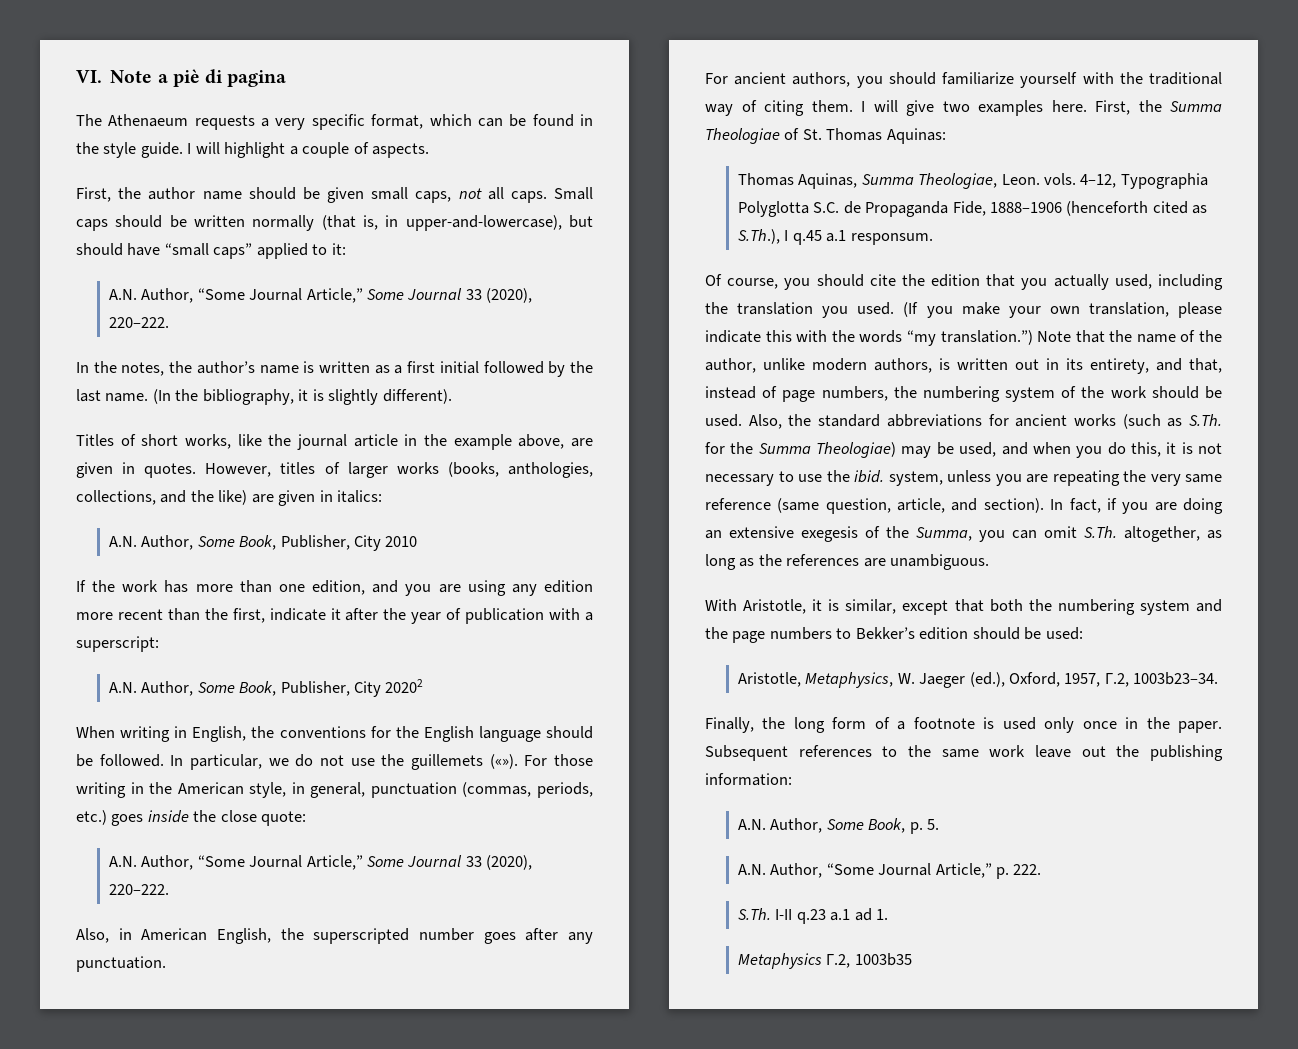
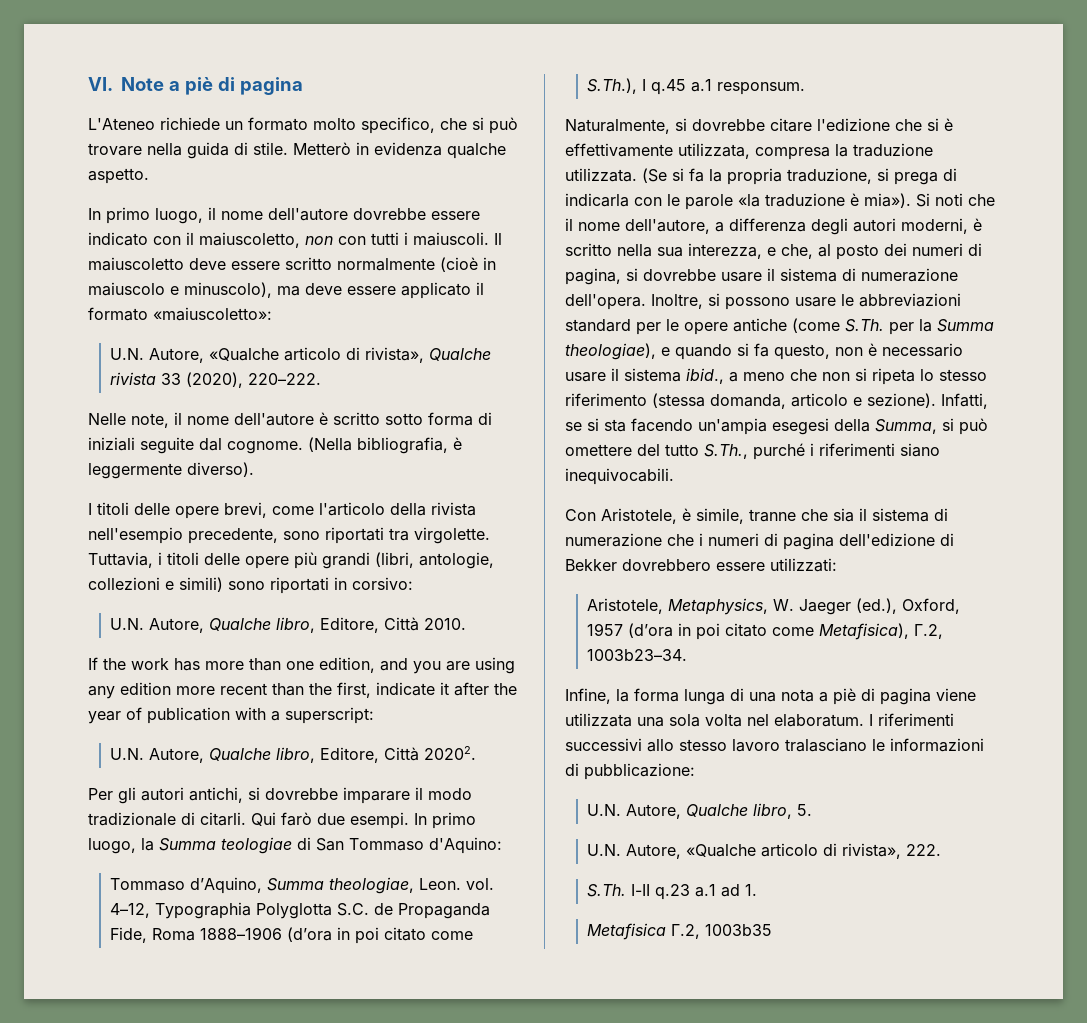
- The Athenaeum requests a very specific format, which can be found in the style guide. I will highlight a couple of aspects.
- First, the author name should be given small caps, not all caps. Small caps should be written normally (that is, in upper-and-lowercase), but should have “small caps” applied to it:
- A.N. Author, “Some Journal Article,” Some Journal 33 (2020), 220–222.
- In the notes, the author’s name is written as a first initial followed by the last name. (In the bibliography, it is slightly different).
- Titles of short works, like the journal article in the example above, are given in quotes. However, titles of larger works (books, anthologies, collections, and the like) are given in italics:
- A.N. Author, Some Book, Publisher, City 2010
+ L'Ateneo richiede un formato molto specifico, che si può trovare nella guida di stile. Metterò in evidenza qualche aspetto.
+ In primo luogo, il nome dell'autore dovrebbe essere indicato con il maiuscoletto, non con tutti i maiuscoli. Il maiuscoletto deve essere scritto normalmente (cioè in maiuscolo e minuscolo), ma deve essere applicato il formato «maiuscoletto»:
+ U.N. Autore, «Qualche articolo di rivista», Qualche rivista 33 (2020), 220–222.
+ Nelle note, il nome dell'autore è scritto sotto forma di iniziali seguite dal cognome. (Nella bibliografia, è leggermente diverso).
+ I titoli delle opere brevi, come l'articolo della rivista nell'esempio precedente, sono riportati tra virgolette. Tuttavia, i titoli delle opere più grandi (libri, antologie, collezioni e simili) sono riportati in corsivo:
+ U.N. Autore, Qualche libro, Editore, Città 2010.
- A.N. Author, Some Book, Publisher, City 20202
- When writing in English, the conventions for the English language should be followed. In particular, we do not use the guillemets («»). For those writing in the American style, in general, punctuation (commas, periods, etc.) goes inside the close quote:
- A.N. Author, “Some Journal Article,” Some Journal 33 (2020), 220–222.
- Also, in American English, the superscripted number goes after any punctuation.
- For ancient authors, you should familiarize yourself with the traditional way of citing them. I will give two examples here. First, the Summa Theologiae of St. Thomas Aquinas:
- Thomas Aquinas, Summa Theologiae, Leon. vols. 4–12, Typographia Polyglotta S.C. de Propaganda Fide, 1888–1906 (henceforth cited as S.Th.), I q.45 a.1 responsum.
+ U.N. Autore, Qualche libro, Editore, Città 20202.
+ Per gli autori antichi, si dovrebbe imparare il modo tradizionale di citarli. Qui farò due esempi. In primo luogo, la Summa teologiae di San Tommaso d'Aquino:
+ Tommaso d’Aquino, Summa theologiae, Leon. vol. 4–12, Typographia Polyglotta S.C. de Propaganda Fide, Roma 1888–1906 (d’ora in poi citato come S.Th.), I q.45 a.1 responsum.
- Of course, you should cite the edition that you actually used, including the translation you used. (If you make your own translation, please indicate this with the words “my translation.”) Note that the name of the author, unlike modern authors, is written out in its entirety, and that, instead of page numbers, the numbering system of the work should be used. Also, the standard abbreviations for ancient works (such as S.Th. for the Summa Theologiae) may be used, and when you do this, it is not necessary to use the ibid. system, unless you are repeating the very same reference (same question, article, and section). In fact, if you are doing an extensive exegesis of the Summa, you can omit S.Th. altogether, as long as the references are unambiguous.
- With Aristotle, it is similar, except that both the numbering system and the page numbers to Bekker’s edition should be used:
- Aristotle, Metaphysics, W. Jaeger (ed.), Oxford, 1957, Γ.2, 1003b23–34.
- Finally, the long form of a footnote is used only once in the paper. Subsequent references to the same work leave out the publishing information:
- A.N. Author, Some Book, p. 5.
- A.N. Author, “Some Journal Article,” p. 222.
+ Naturalmente, si dovrebbe citare l'edizione che si è effettivamente utilizzata, compresa la traduzione utilizzata. (Se si fa la propria traduzione, si prega di indicarla con le parole «la traduzione è mia»). Si noti che il nome dell'autore, a differenza degli autori moderni, è scritto nella sua interezza, e che, al posto dei numeri di pagina, si dovrebbe usare il sistema di numerazione dell'opera. Inoltre, si possono usare le abbreviazioni standard per le opere antiche (come S.Th. per la Summa theologiae), e quando si fa questo, non è necessario usare il sistema ibid., a meno che non si ripeta lo stesso riferimento (stessa domanda, articolo e sezione). Infatti, se si sta facendo un'ampia esegesi della Summa, si può omettere del tutto S.Th., purché i riferimenti siano inequivocabili.
+ Con Aristotele, è simile, tranne che sia il sistema di numerazione che i numeri di pagina dell'edizione di Bekker dovrebbero essere utilizzati:
+ Aristotele, Metaphysics, W. Jaeger (ed.), Oxford, 1957 (d’ora in poi citato come Metafisica), Γ.2, 1003b23–34.
+ Infine, la forma lunga di una nota a piè di pagina viene utilizzata una sola volta nel elaboratum. I riferimenti successivi allo stesso lavoro tralasciano le informazioni di pubblicazione:
+ U.N. Autore, Qualche libro, 5.
+ U.N. Autore, «Qualche articolo di rivista», 222.
- Metaphysics Γ.2, 1003b35
+ Metafisica Γ.2, 1003b35

